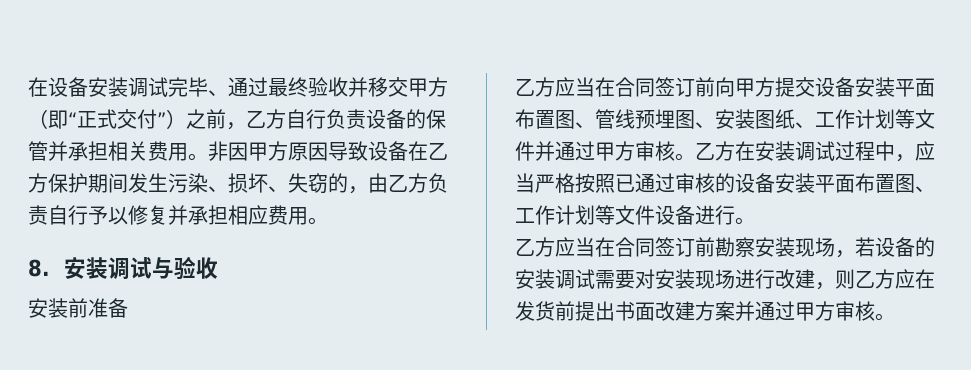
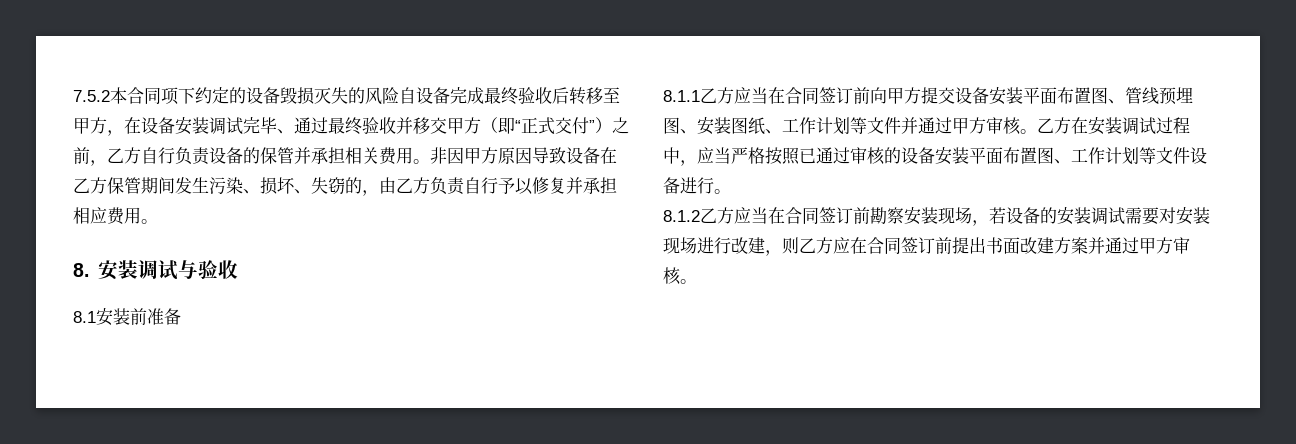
- 在设备安装调试完毕、通过最终验收并移交甲方（即“正式交付”）之前，乙方自行负责设备的保管并承担相关费用。
+ 7.5.2本合同项下约定的设备毁损灭失的风险自设备完成最终验收后转移至甲方，在设备安装调试完毕、通过最终验收并移交甲方（即“正式交付”）之前，乙方自行负责设备的保管并承担相关费用。
- 非因甲方原因导致设备在乙方保护期间发生污染、损坏、失窃的，由乙方负责自行予以修复并承担相应费用。
+ 非因甲方原因导致设备在乙方保管期间发生污染、损坏、失窃的，由乙方负责自行予以修复并承担相应费用。
- 安装前准备
+ 8.1安装前准备
- 乙方应当在合同签订前向甲方提交设备安装平面布置图、管线预埋图、安装图纸、工作计划等文件并通过甲方审核。
+ 8.1.1乙方应当在合同签订前向甲方提交设备安装平面布置图、管线预埋图、安装图纸、工作计划等文件并通过甲方审核。
- 乙方应当在合同签订前勘察安装现场，若设备的安装调试需要对安装现场进行改建，则乙方应在发货前提出书面改建方案并通过甲方审核。
+ 8.1.2乙方应当在合同签订前勘察安装现场，若设备的安装调试需要对安装现场进行改建，则乙方应在合同签订前提出书面改建方案并通过甲方审核。

